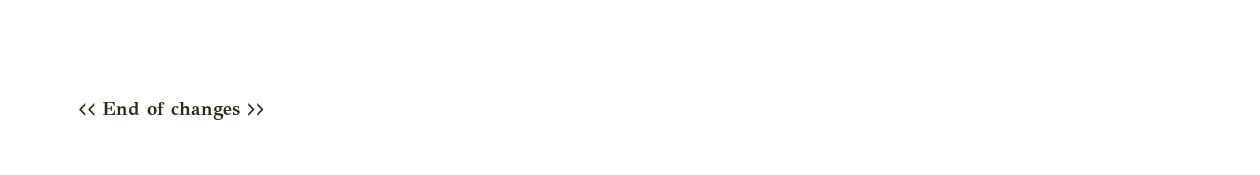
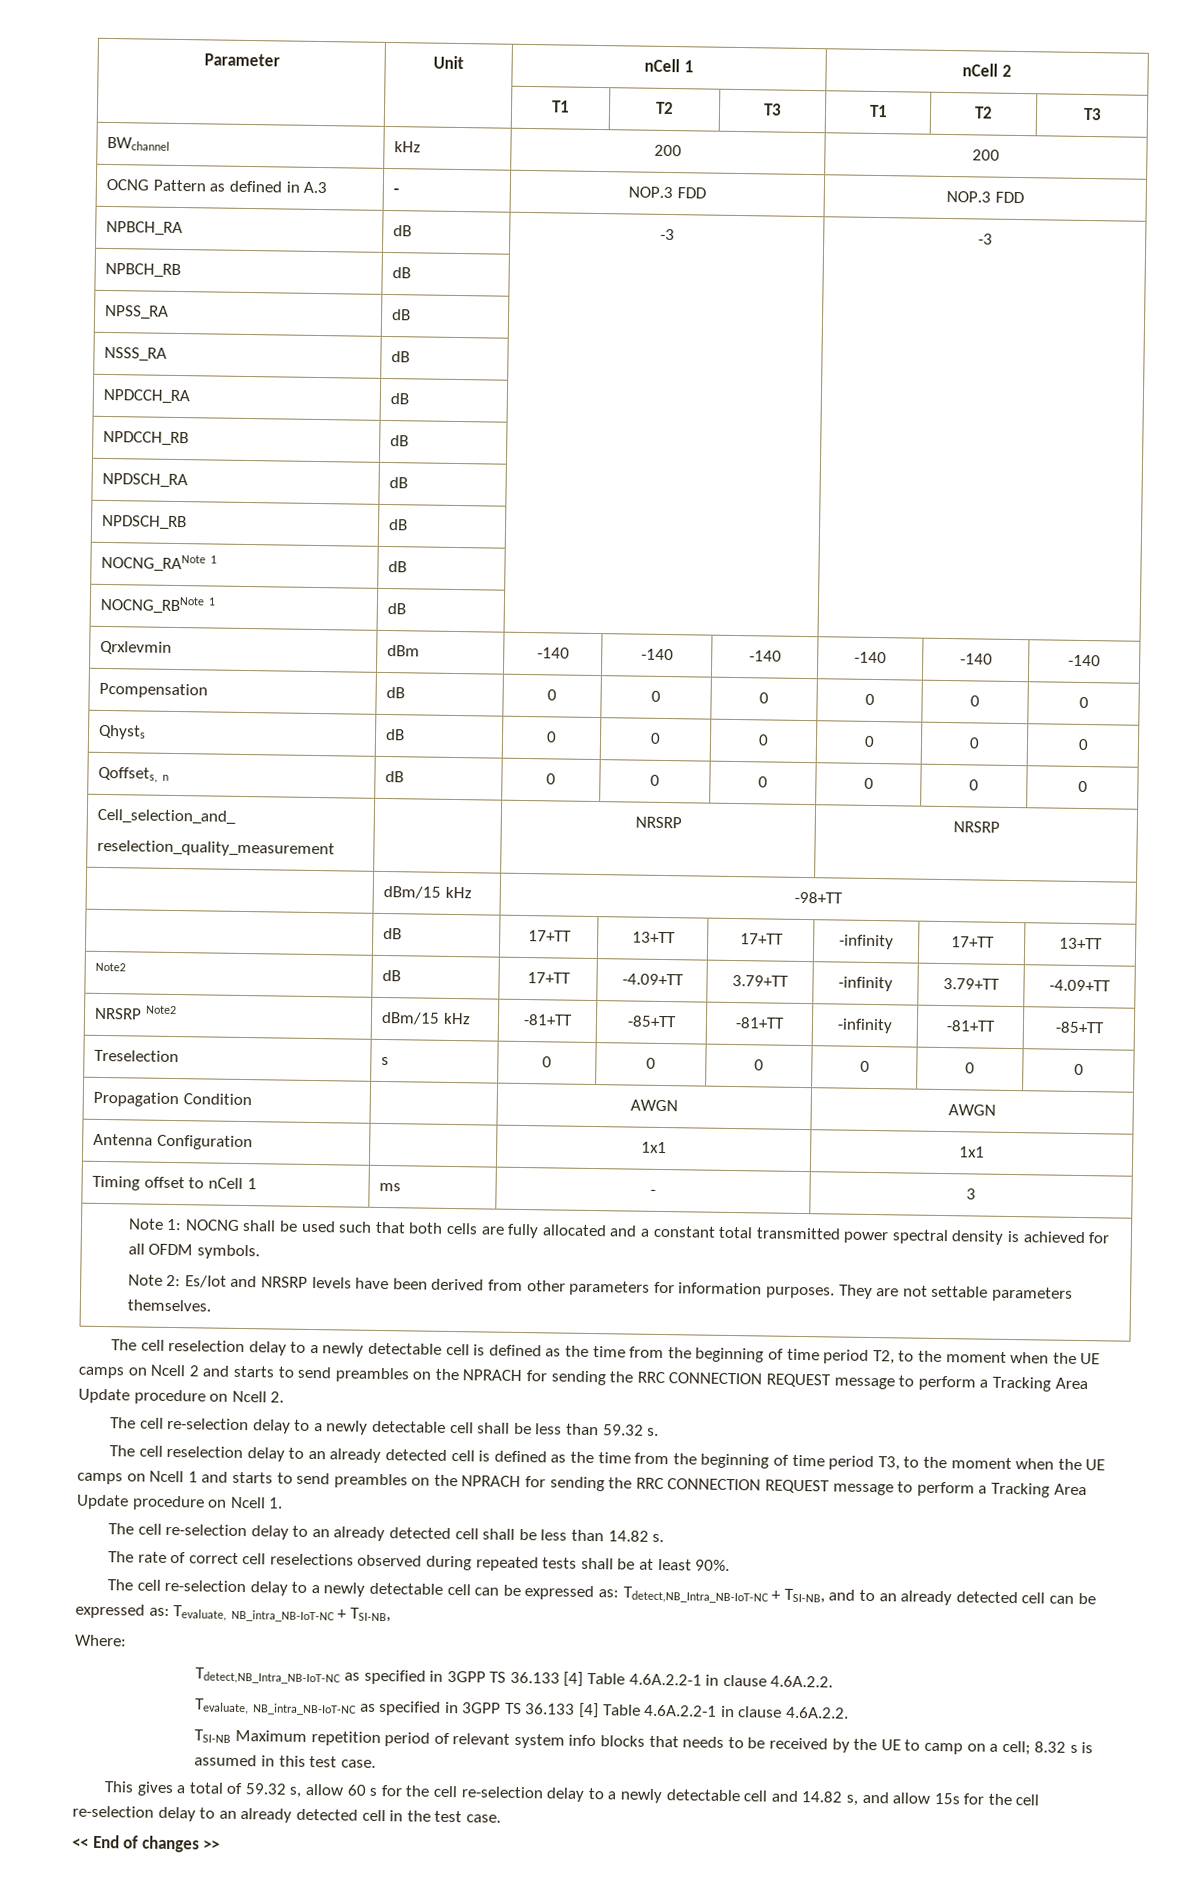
+ Parameter | Unit | nCell 1 | nCell 2
+ | | T1 | T2 | T3 | T1 | T2 | T3
+ BWchannel | kHz | 200 | 200
+ OCNG Pattern as defined in A.3 | - | NOP.3 FDD | NOP.3 FDD
+ NPBCH_RA | dB | -3 | -3
+ NPBCH_RB | dB | |
+ NPSS_RA | dB | |
+ NSSS_RA | dB | |
+ NPDCCH_RA | dB | |
+ NPDCCH_RB | dB | |
+ NPDSCH_RA | dB | |
+ NPDSCH_RB | dB | |
+ NOCNG_RANote 1 | dB | |
+ NOCNG_RBNote 1 | dB | |
+ Qrxlevmin | dBm | -140 | -140 | -140 | -140 | -140 | -140
+ Pcompensation | dB | 0 | 0 | 0 | 0 | 0 | 0
+ Qhysts | dB | 0 | 0 | 0 | 0 | 0 | 0
+ Qoffsets, n | dB | 0 | 0 | 0 | 0 | 0 | 0
+ Cell_selection_and_
+ reselection_quality_measurement | | NRSRP | NRSRP
+ | dBm/15 kHz | -98+TT
+ | dB | 17+TT | 13+TT | 17+TT | -infinity | 17+TT | 13+TT
+ Note2 | dB | 17+TT | -4.09+TT | 3.79+TT | -infinity | 3.79+TT | -4.09+TT
+ NRSRP Note2 | dBm/15 kHz | -81+TT | -85+TT | -81+TT | -infinity | -81+TT | -85+TT
+ Treselection | s | 0 | 0 | 0 | 0 | 0 | 0
+ Propagation Condition | | AWGN | AWGN
+ Antenna Configuration | | 1x1 | 1x1
+ Timing offset to nCell 1 | ms | - | 3
+ Note 1: NOCNG shall be used such that both cells are fully allocated and a constant total transmitted power spectral density is achieved for all OFDM symbols.
+ Note 2: Es/Iot and NRSRP levels have been derived from other parameters for information purposes. They are not settable parameters themselves.
+ The cell reselection delay to a newly detectable cell is defined as the time from the beginning of time period T2, to the moment when the UE camps on Ncell 2 and starts to send preambles on the NPRACH for sending the RRC CONNECTION REQUEST message to perform a Tracking Area Update procedure on Ncell 2.
+ The cell re-selection delay to a newly detectable cell shall be less than 59.32 s.
+ The cell reselection delay to an already detected cell is defined as the time from the beginning of time period T3, to the moment when the UE camps on Ncell 1 and starts to send preambles on the NPRACH for sending the RRC CONNECTION REQUEST message to perform a Tracking Area Update procedure on Ncell 1.
+ The cell re-selection delay to an already detected cell shall be less than 14.82 s.
+ The rate of correct cell reselections observed during repeated tests shall be at least 90%.
+ The cell re-selection delay to a newly detectable cell can be expressed as: Tdetect,NB_Intra_NB-IoT-NC + TSI-NB, and to an already detected cell can be expressed as: Tevaluate, NB_intra_NB-IoT-NC + TSI-NB,
+ Where:
+ Tdetect,NB_Intra_NB-IoT-NC as specified in 3GPP TS 36.133 [4] Table 4.6A.2.2-1 in clause 4.6A.2.2.
+ Tevaluate, NB_intra_NB-IoT-NC as specified in 3GPP TS 36.133 [4] Table 4.6A.2.2-1 in clause 4.6A.2.2.
+ TSI-NB Maximum repetition period of relevant system info blocks that needs to be received by the UE to camp on a cell; 8.32 s is assumed in this test case.
+ This gives a total of 59.32 s, allow 60 s for the cell re-selection delay to a newly detectable cell and 14.82 s, and allow 15s for the cell re-selection delay to an already detected cell in the test case.

